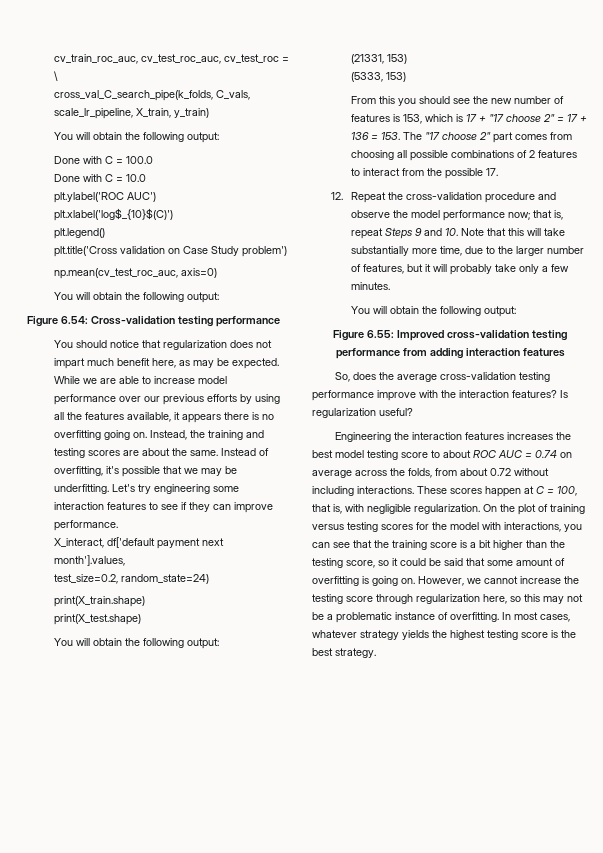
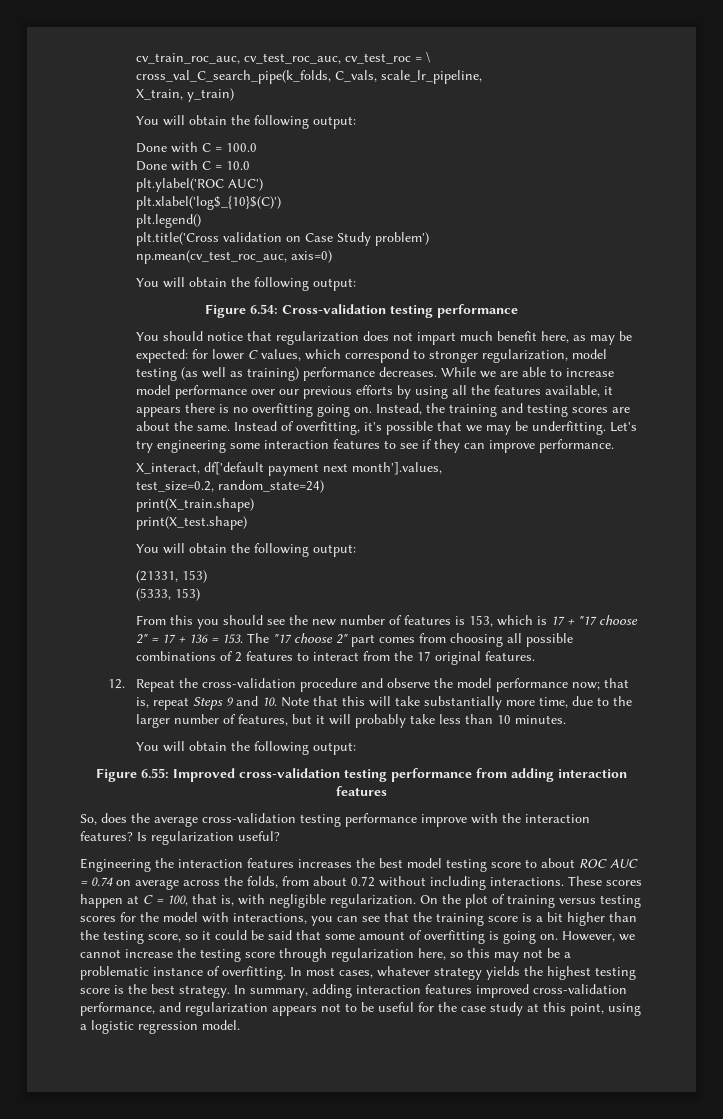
- cross_val_C_search_pipe(k_folds, C_vals, scale_lr_pipeline, X_train, y_train)
+ cross_val_C_search_pipe(k_folds, C_vals, scale_lr_pipeline,
+ X_train, y_train)
- You should notice that regularization does not impart much benefit here, as may be expected.
+ You should notice that regularization does not impart much benefit here, as may be expected: for lower C values, which correspond to stronger regularization, model testing (as well as training) performance decreases.
- From this you should see the new number of features is 153, which is 17 + "17 choose 2" = 17 + 136 = 153. The "17 choose 2" part comes from choosing all possible combinations of 2 features to interact from the possible 17.
+ From this you should see the new number of features is 153, which is 17 + "17 choose 2" = 17 + 136 = 153. The "17 choose 2" part comes from choosing all possible combinations of 2 features to interact from the 17 original features.
- 12. Repeat the cross-validation procedure and observe the model performance now; that is, repeat Steps 9 and 10. Note that this will take substantially more time, due to the larger number of features, but it will probably take only a few minutes.
+ 12. Repeat the cross-validation procedure and observe the model performance now; that is, repeat Steps 9 and 10. Note that this will take substantially more time, due to the larger number of features, but it will probably take less than 10 minutes.
+ In summary, adding interaction features improved cross-validation performance, and regularization appears not to be useful for the case study at this point, using a logistic regression model.

